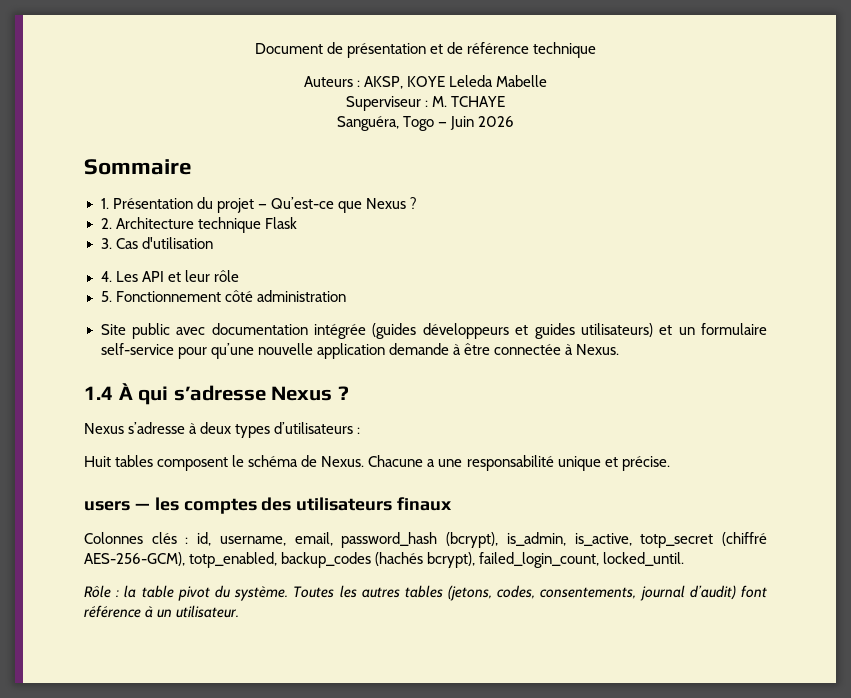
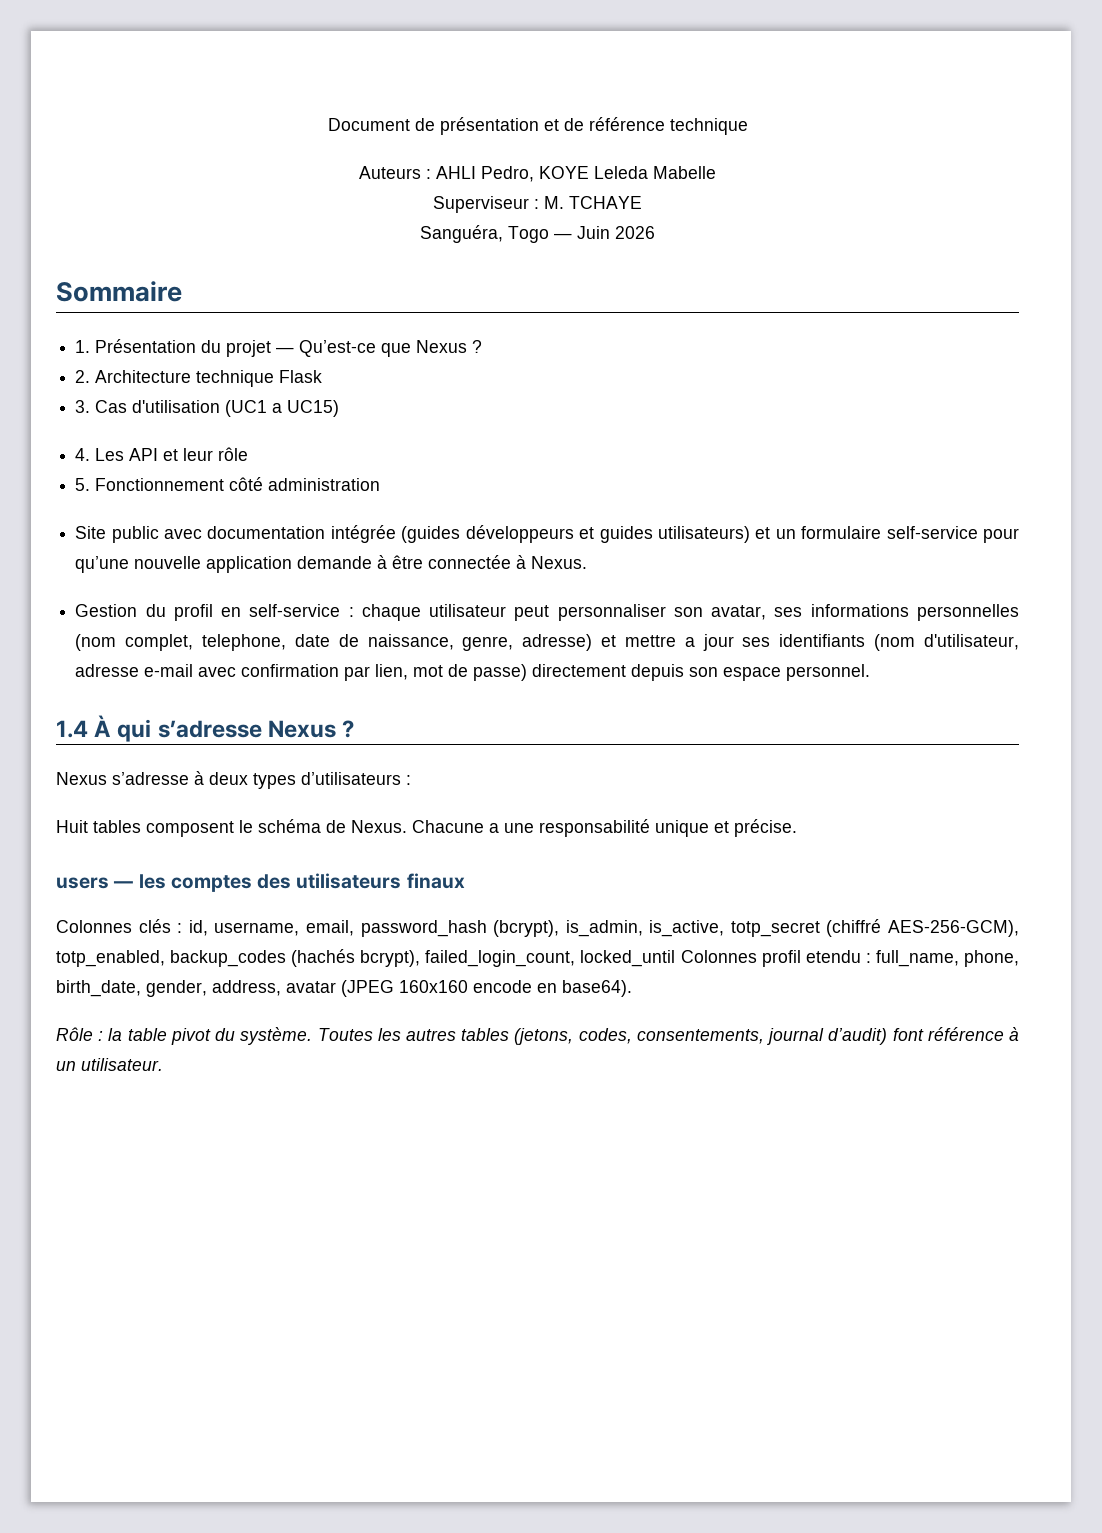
- Auteurs : AKSP, KOYE Leleda Mabelle
+ Auteurs : AHLI Pedro, KOYE Leleda Mabelle
- 3. Cas d'utilisation
+ 3. Cas d'utilisation (UC1 a UC15)
+ Gestion du profil en self-service : chaque utilisateur peut personnaliser son avatar, ses informations personnelles (nom complet, telephone, date de naissance, genre, adresse) et mettre a jour ses identifiants (nom d'utilisateur, adresse e-mail avec confirmation par lien, mot de passe) directement depuis son espace personnel.
- Colonnes clés : id, username, email, password_hash (bcrypt), is_admin, is_active, totp_secret (chiffré AES-256-GCM), totp_enabled, backup_codes (hachés bcrypt), failed_login_count, locked_until.
+ Colonnes clés : id, username, email, password_hash (bcrypt), is_admin, is_active, totp_secret (chiffré AES-256-GCM), totp_enabled, backup_codes (hachés bcrypt), failed_login_count, locked_until Colonnes profil etendu : full_name, phone, birth_date, gender, address, avatar (JPEG 160x160 encode en base64).

